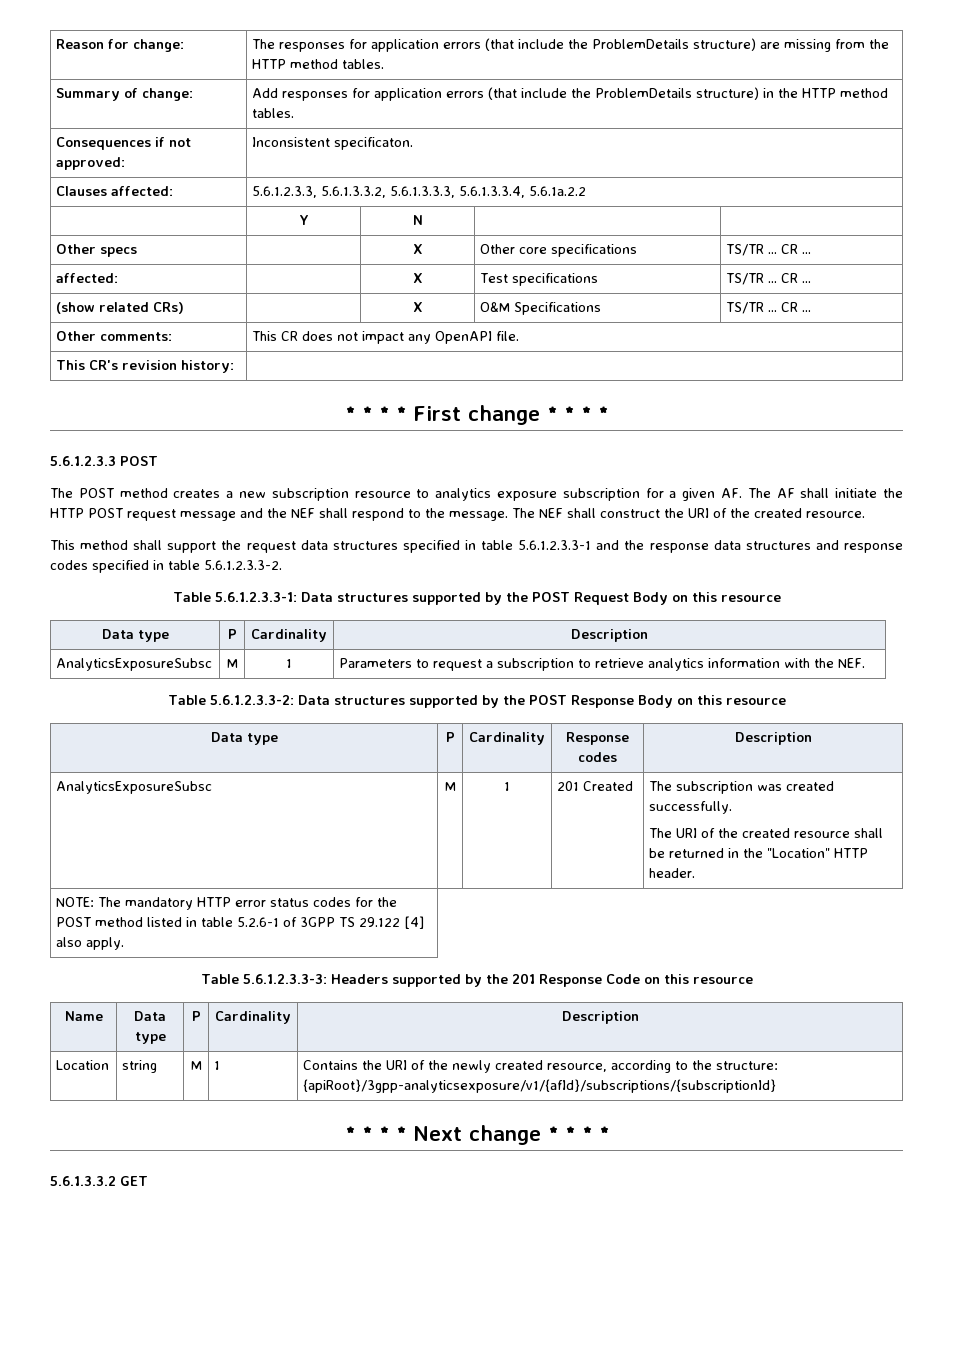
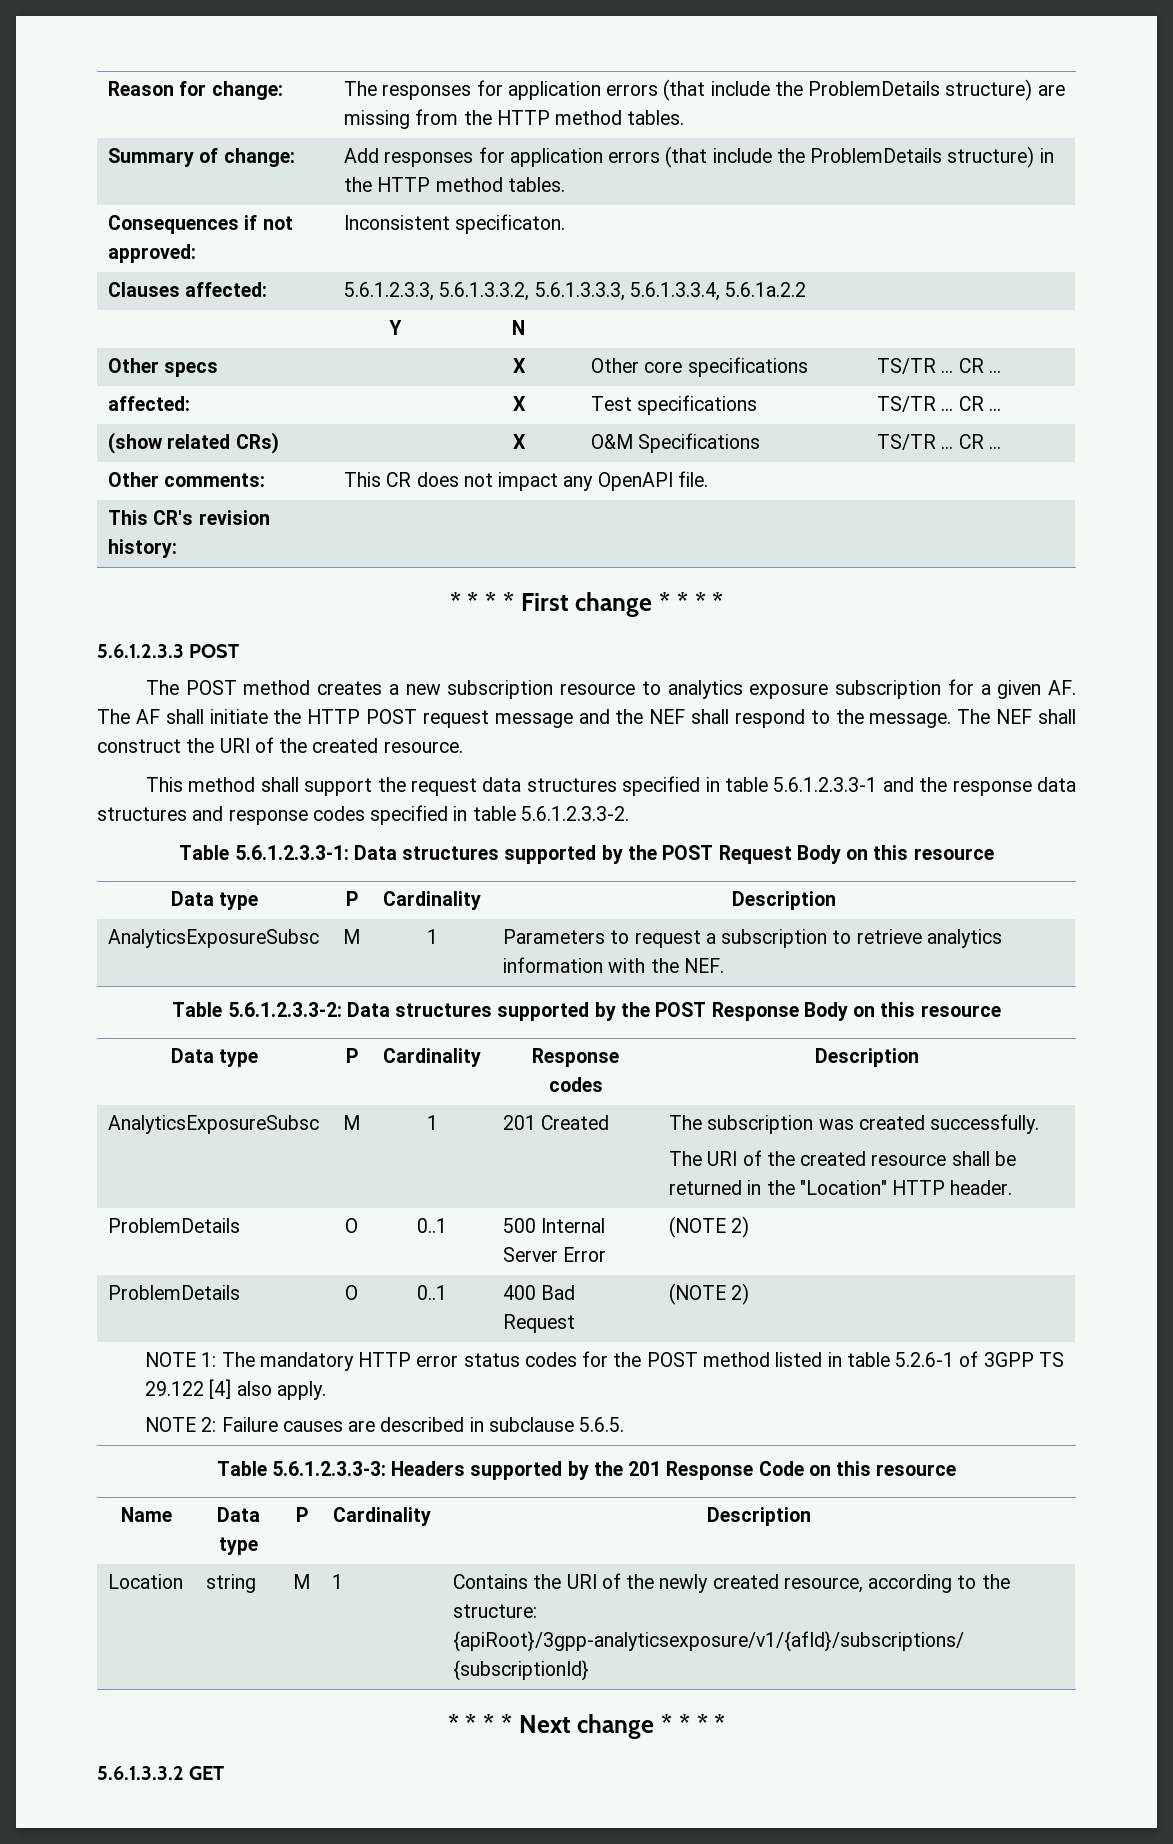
- NOTE: The mandatory HTTP error status codes for the POST method listed in table 5.2.6-1 of 3GPP TS 29.122 [4] also apply.
+ ProblemDetails | O | 0..1 | 500 Internal Server Error | (NOTE 2)
+ ProblemDetails | O | 0..1 | 400 Bad Request | (NOTE 2)
+ NOTE 1: The mandatory HTTP error status codes for the POST method listed in table 5.2.6-1 of 3GPP TS 29.122 [4] also apply.
+ NOTE 2: Failure causes are described in subclause 5.6.5.

